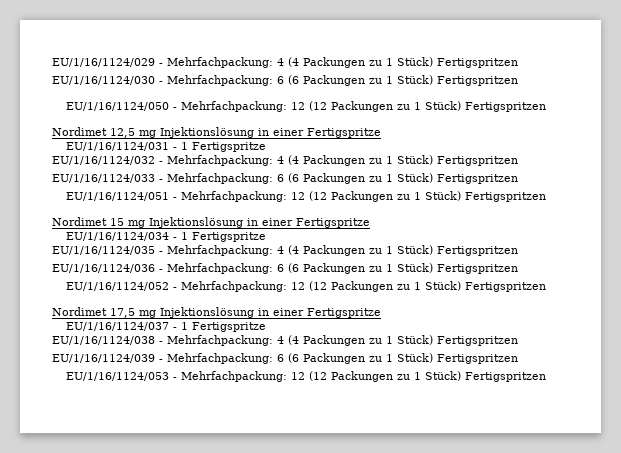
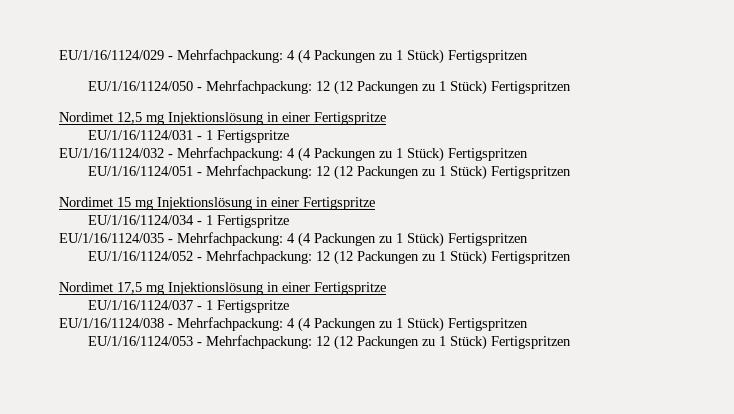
- EU/1/16/1124/030 - Mehrfachpackung: 6 (6 Packungen zu 1 Stück) Fertigspritzen
- EU/1/16/1124/033 - Mehrfachpackung: 6 (6 Packungen zu 1 Stück) Fertigspritzen
- EU/1/16/1124/036 - Mehrfachpackung: 6 (6 Packungen zu 1 Stück) Fertigspritzen
- EU/1/16/1124/039 - Mehrfachpackung: 6 (6 Packungen zu 1 Stück) Fertigspritzen

